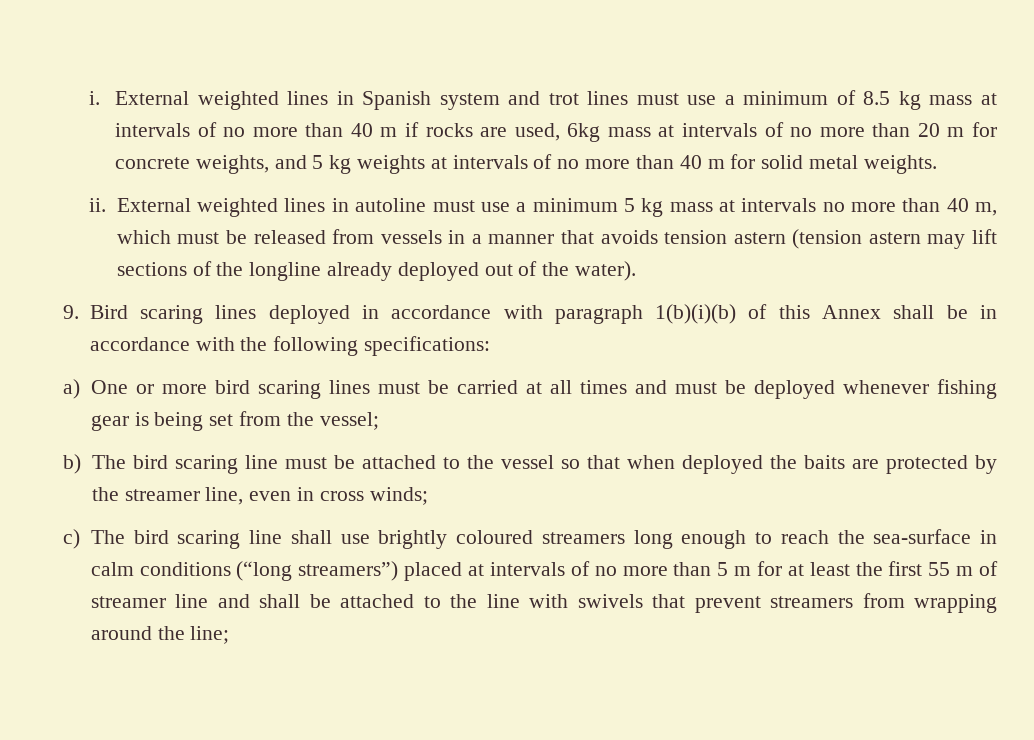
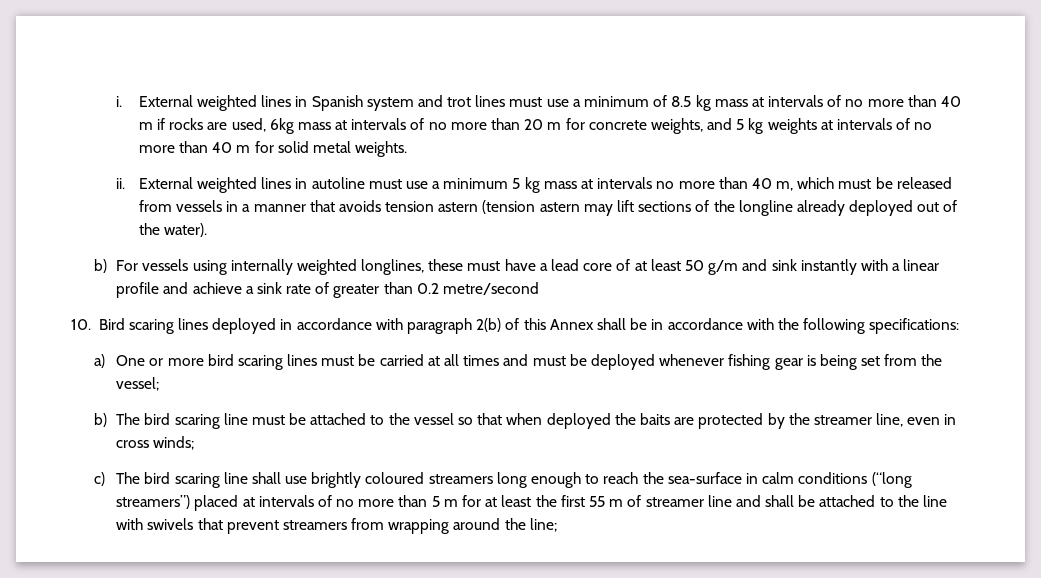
- 9. Bird scaring lines deployed in accordance with paragraph 1(b)(i)(b) of this Annex shall be in accordance with the following specifications:
+ b) For vessels using internally weighted longlines, these must have a lead core of at least 50 g/m and sink instantly with a linear profile and achieve a sink rate of greater than 0.2 metre/second
+ 10. Bird scaring lines deployed in accordance with paragraph 2(b) of this Annex shall be in accordance with the following specifications:

